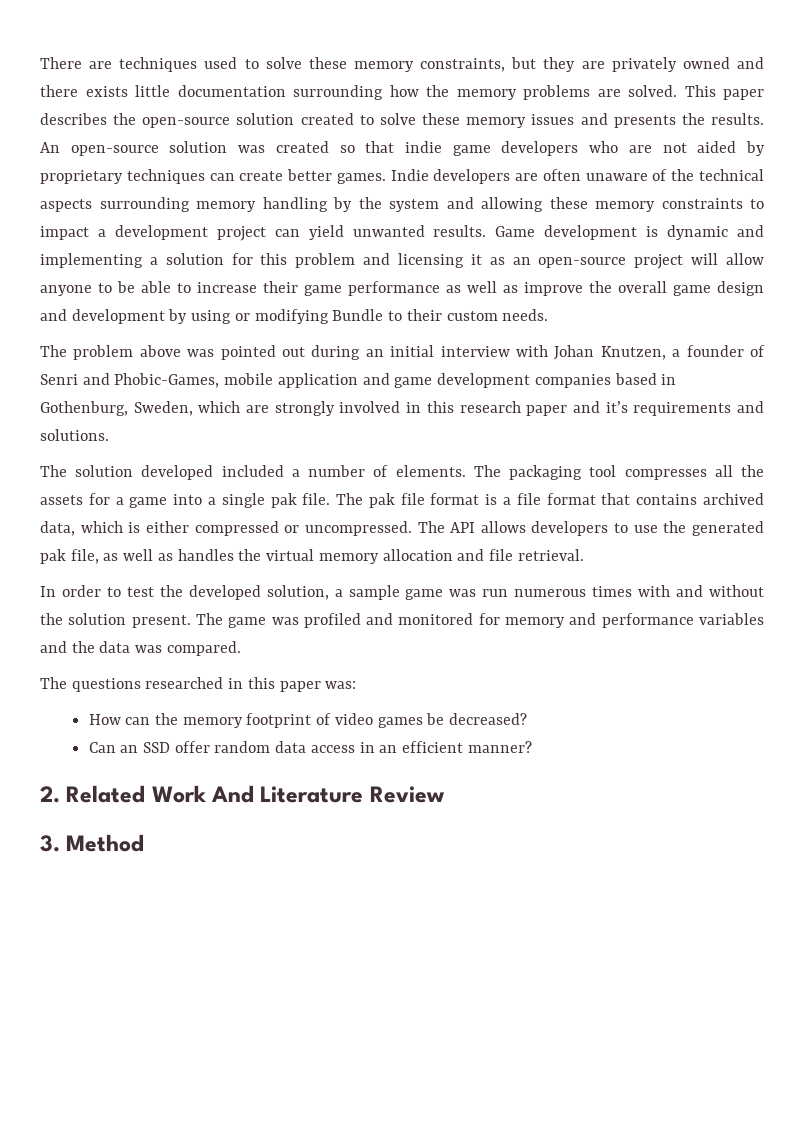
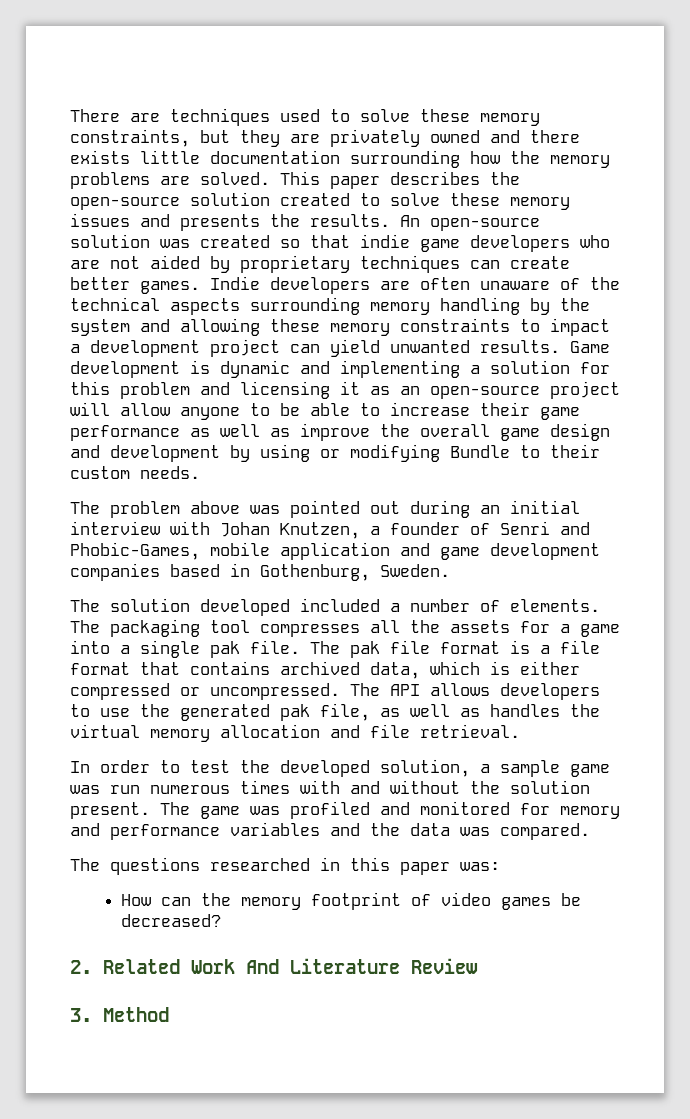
- The problem above was pointed out during an initial interview with Johan Knutzen, a founder of Senri and Phobic-Games, mobile application and game development companies based in Gothenburg, Sweden, which are strongly involved in this research paper and it’s requirements and solutions.
+ The problem above was pointed out during an initial interview with Johan Knutzen, a founder of Senri and Phobic-Games, mobile application and game development companies based in Gothenburg, Sweden.
- Can an SSD offer random data access in an efficient manner?

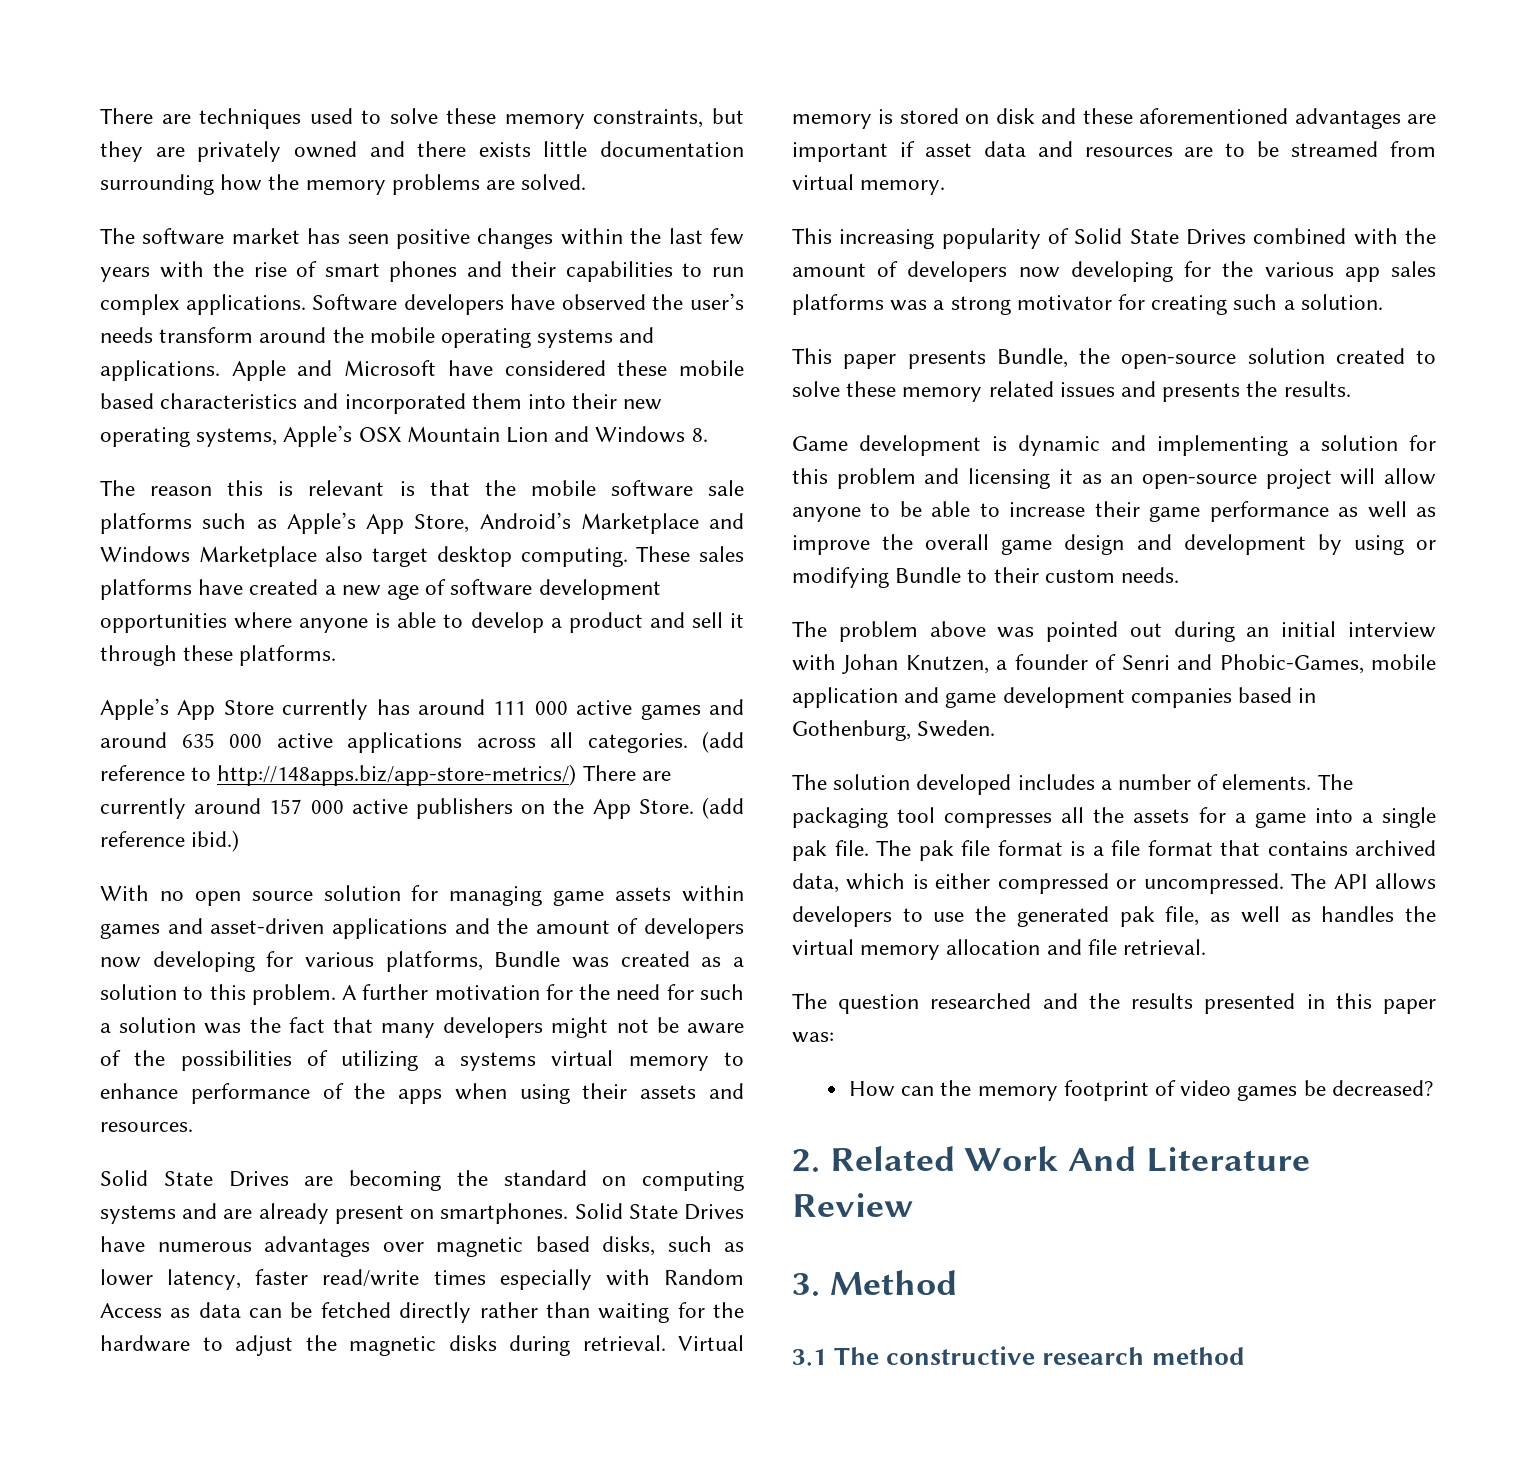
- There are techniques used to solve these memory constraints, but they are privately owned and there exists little documentation surrounding how the memory problems are solved. This paper describes the open-source solution created to solve these memory issues and presents the results. An open-source solution was created so that indie game developers who are not aided by proprietary techniques can create better games. Indie developers are often unaware of the technical aspects surrounding memory handling by the system and allowing these memory constraints to impact a development project can yield unwanted results. Game development is dynamic and implementing a solution for this problem and licensing it as an open-source project will allow anyone to be able to increase their game performance as well as improve the overall game design and development by using or modifying Bundle to their custom needs.
+ There are techniques used to solve these memory constraints, but they are privately owned and there exists little documentation surrounding how the memory problems are solved.
+ The software market has seen positive changes within the last few years with the rise of smart phones and their capabilities to run complex applications. Software developers have observed the user’s needs transform around the mobile operating systems and applications. Apple and Microsoft have considered these mobile based characteristics and incorporated them into their new operating systems, Apple’s OSX Mountain Lion and Windows 8.
+ The reason this is relevant is that the mobile software sale platforms such as Apple’s App Store, Android’s Marketplace and Windows Marketplace also target desktop computing. These sales platforms have created a new age of software development opportunities where anyone is able to develop a product and sell it through these platforms.
+ Apple’s App Store currently has around 111 000 active games and around 635 000 active applications across all categories. (add reference to http://148apps.biz/app-store-metrics/) There are currently around 157 000 active publishers on the App Store. (add reference ibid.)
+ With no open source solution for managing game assets within games and asset-driven applications and the amount of developers now developing for various platforms, Bundle was created as a solution to this problem. A further motivation for the need for such a solution was the fact that many developers might not be aware of the possibilities of utilizing a systems virtual memory to enhance performance of the apps when using their assets and resources.
+ Solid State Drives are becoming the standard on computing systems and are already present on smartphones. Solid State Drives have numerous advantages over magnetic based disks, such as lower latency, faster read/write times especially with Random Access as data can be fetched directly rather than waiting for the hardware to adjust the magnetic disks during retrieval. Virtual memory is stored on disk and these aforementioned advantages are important if asset data and resources are to be streamed from virtual memory.
+ This increasing popularity of Solid State Drives combined with the amount of developers now developing for the various app sales platforms was a strong motivator for creating such a solution.
+ This paper presents Bundle, the open-source solution created to solve these memory related issues and presents the results.
+ Game development is dynamic and implementing a solution for this problem and licensing it as an open-source project will allow anyone to be able to increase their game performance as well as improve the overall game design and development by using or modifying Bundle to their custom needs.
- The solution developed included a number of elements.
+ The solution developed includes a number of elements.
- In order to test the developed solution, a sample game was run numerous times with and without the solution present. The game was profiled and monitored for memory and performance variables and the data was compared.
- The questions researched in this paper was:
+ The question researched and the results presented in this paper was:
+ 3.1 The constructive research method

